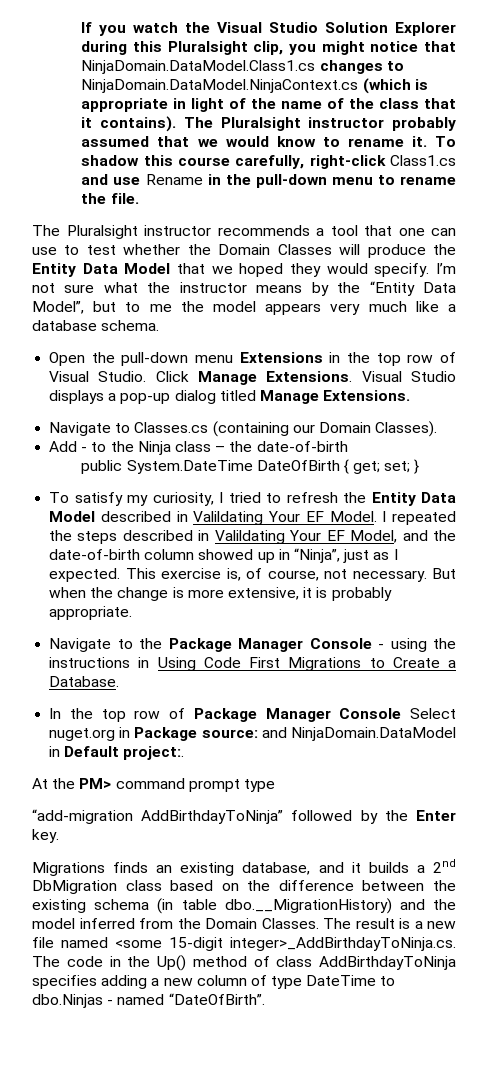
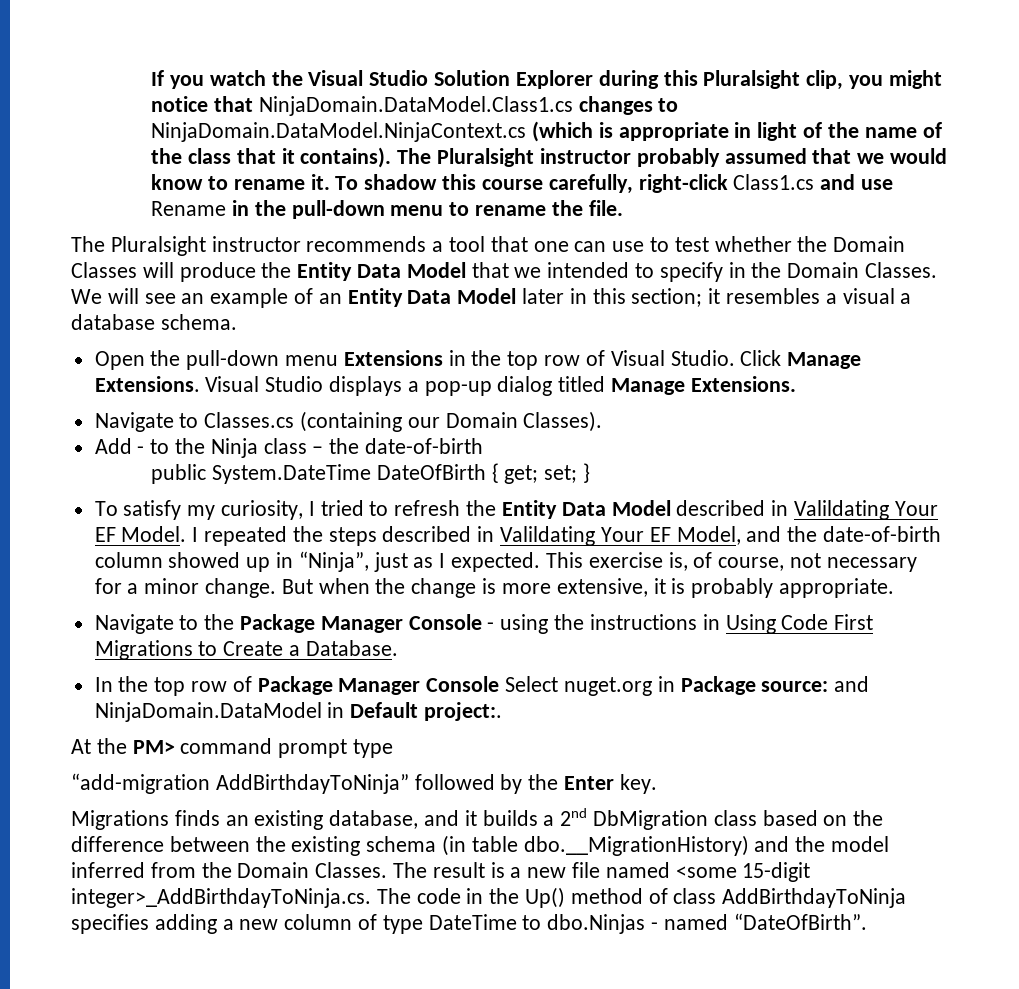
- The Pluralsight instructor recommends a tool that one can use to test whether the Domain Classes will produce the Entity Data Model that we hoped they would specify. I’m not sure what the instructor means by the “Entity Data Model”, but to me the model appears very much like a database schema.
+ The Pluralsight instructor recommends a tool that one can use to test whether the Domain Classes will produce the Entity Data Model that we intended to specify in the Domain Classes. We will see an example of an Entity Data Model later in this section; it resembles a visual a database schema.
- This exercise is, of course, not necessary.
+ This exercise is, of course, not necessary for a minor change.

